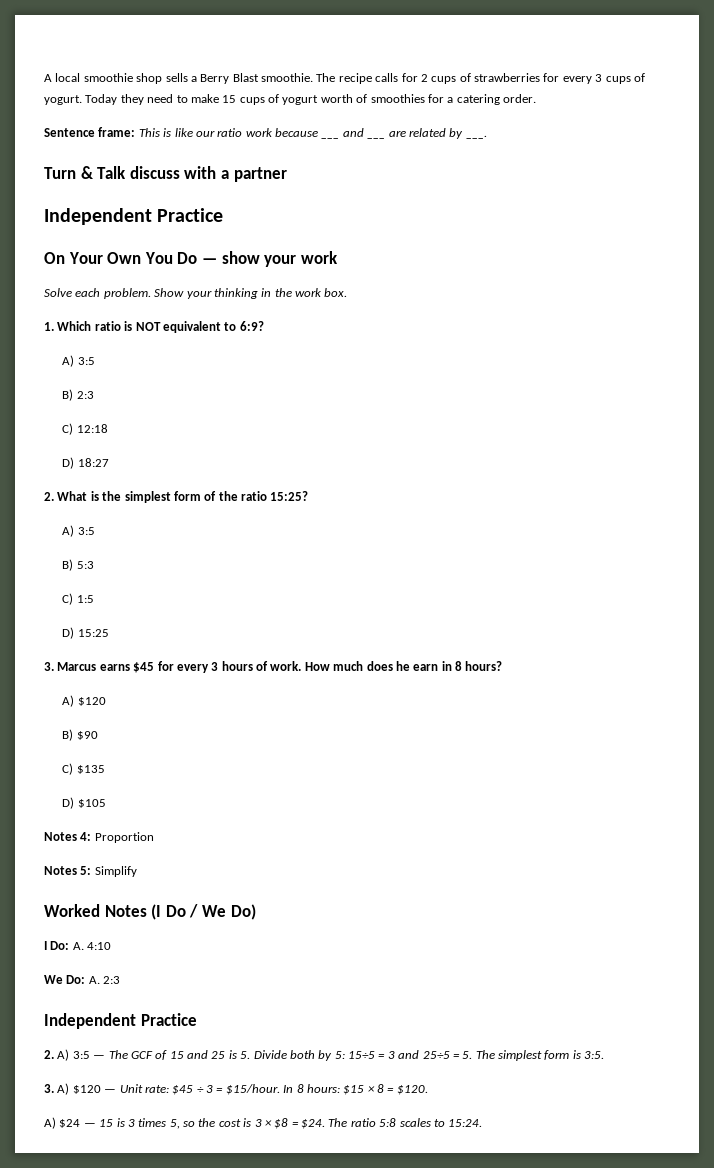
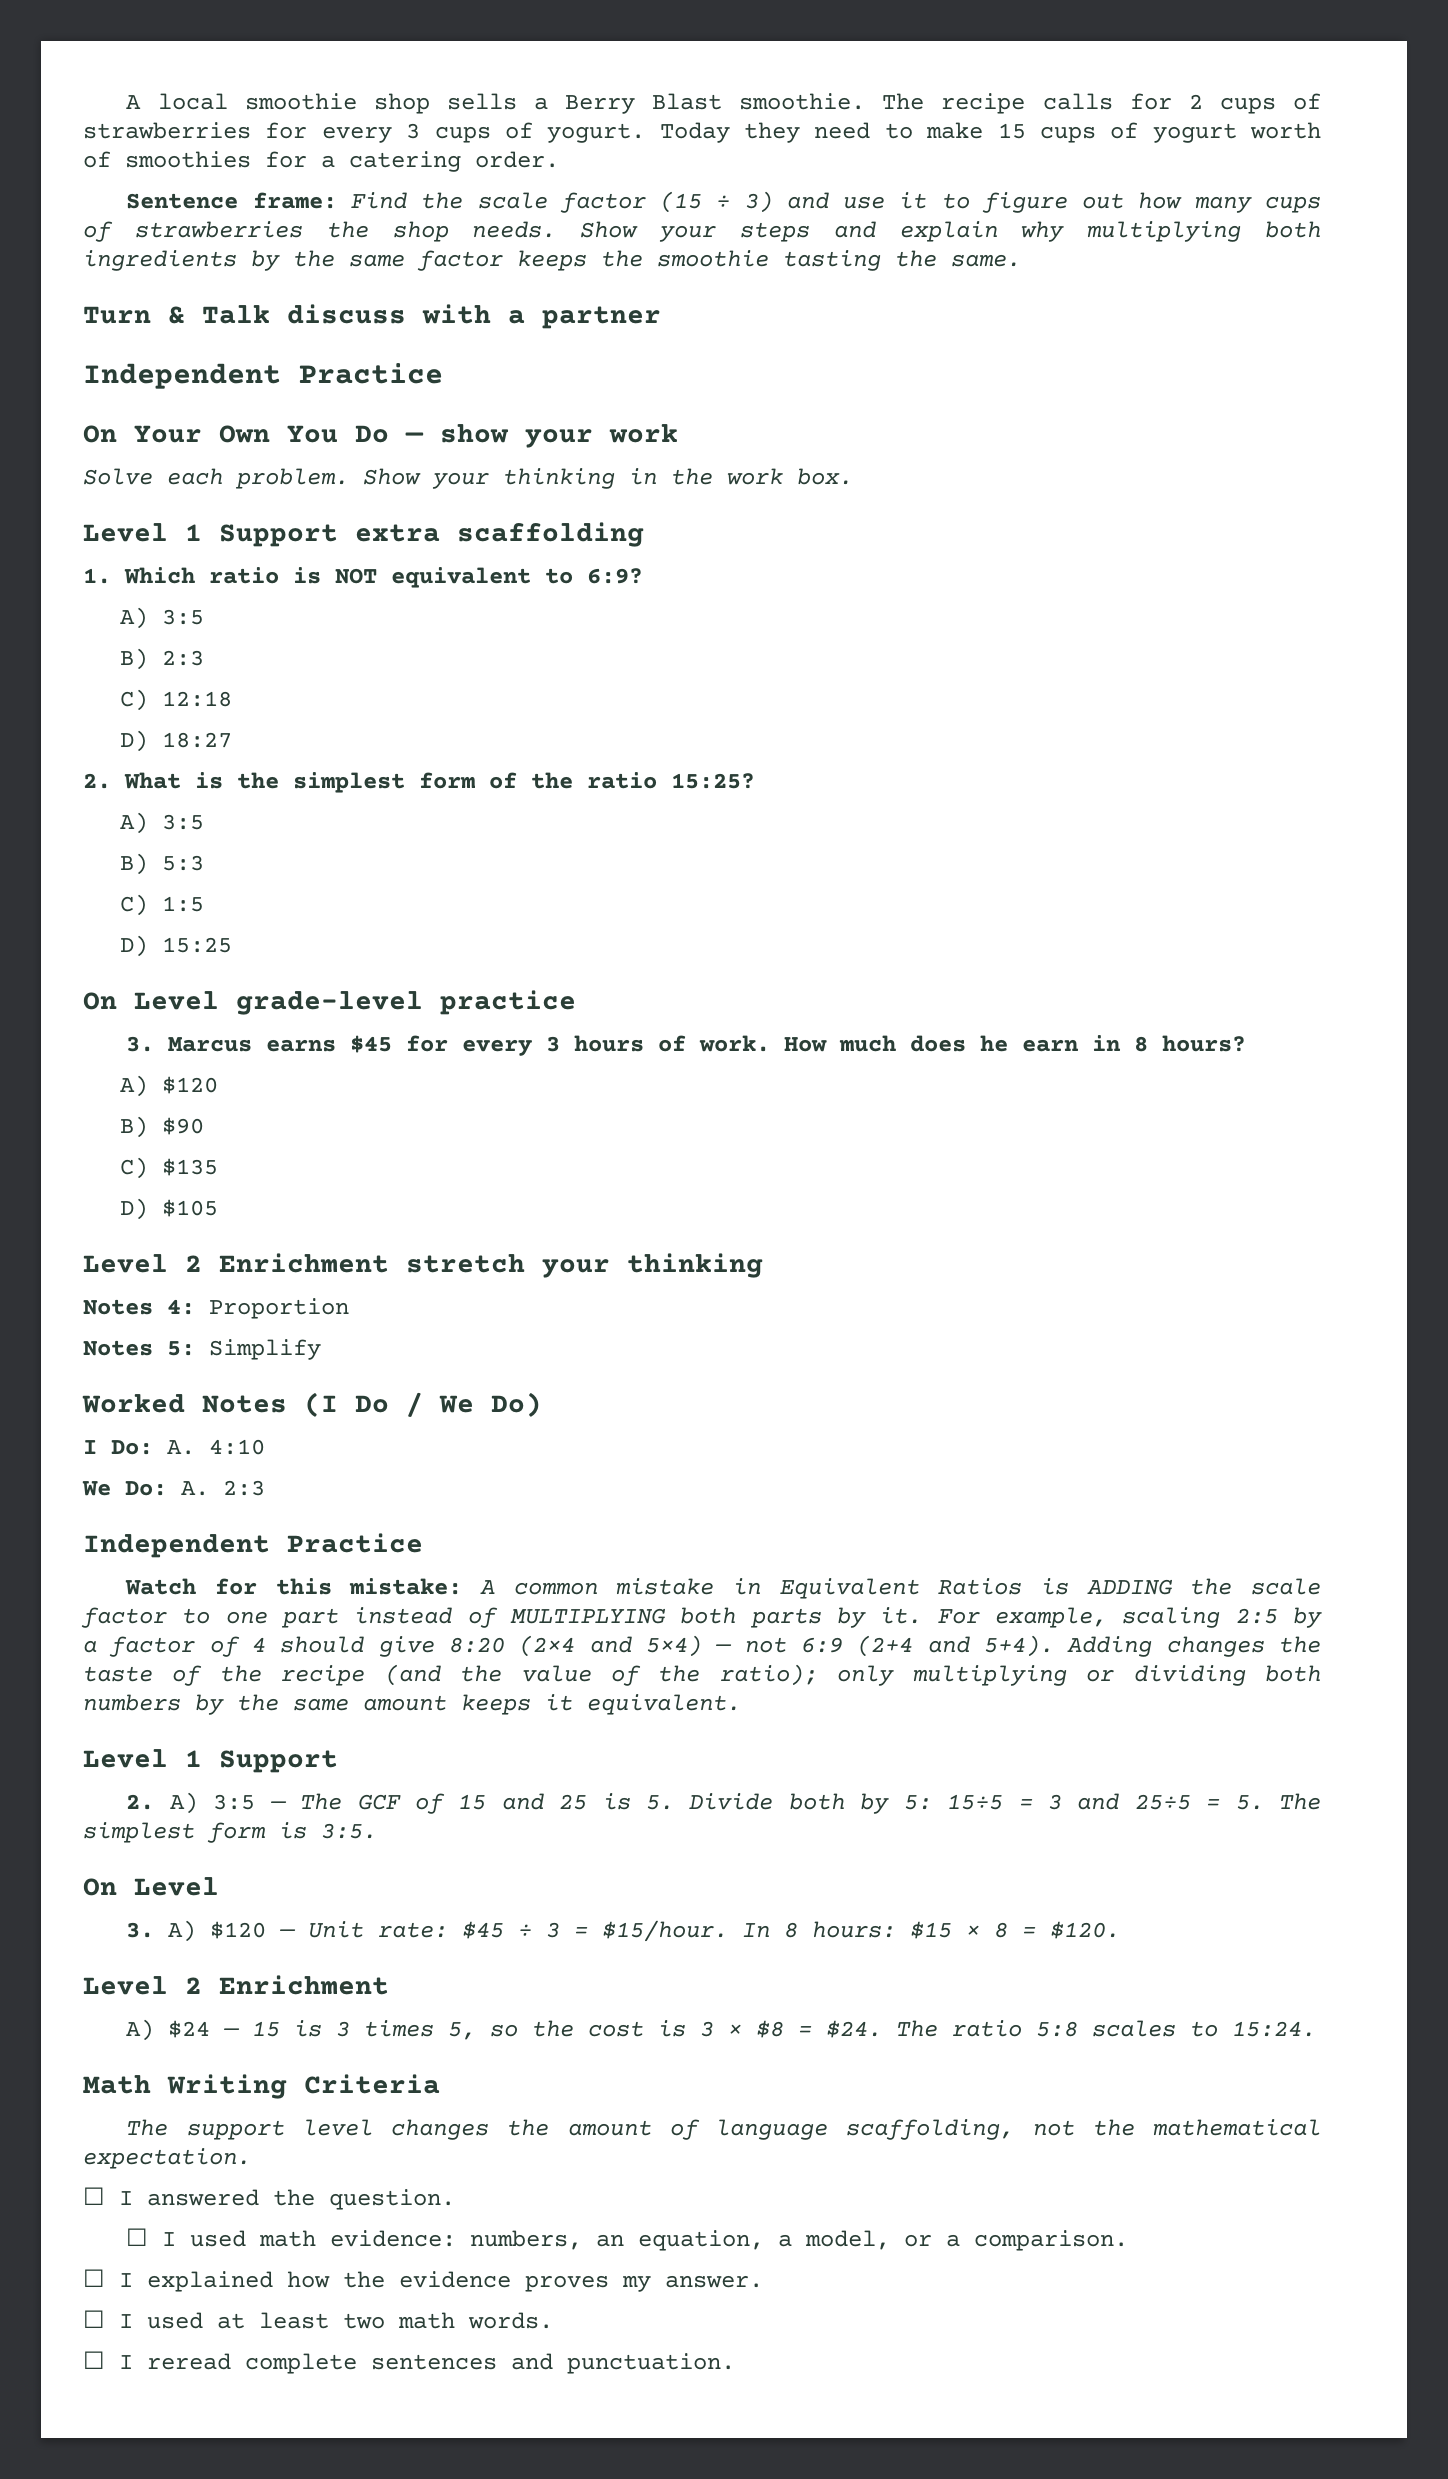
- Sentence frame: This is like our ratio work because ___ and ___ are related by ___.
+ Sentence frame: Find the scale factor (15 ÷ 3) and use it to figure out how many cups of strawberries the shop needs. Show your steps and explain why multiplying both ingredients by the same factor keeps the smoothie tasting the same.
+ Level 1 Support extra scaffolding
+ On Level grade-level practice
+ Level 2 Enrichment stretch your thinking
+ Watch for this mistake: A common mistake in Equivalent Ratios is ADDING the scale factor to one part instead of MULTIPLYING both parts by it. For example, scaling 2:5 by a factor of 4 should give 8:20 (2×4 and 5×4) — not 6:9 (2+4 and 5+4). Adding changes the taste of the recipe (and the value of the ratio); only multiplying or dividing both numbers by the same amount keeps it equivalent.
+ Level 1 Support
  2. A) 3:5 — The GCF of 15 and 25 is 5. Divide both by 5: 15÷5 = 3 and 25÷5 = 5. The simplest form is 3:5.
+ On Level
  In 8 hours: $15 × 8 = $120.
+ Level 2 Enrichment
+ Math Writing Criteria
+ The support level changes the amount of language scaffolding, not the mathematical expectation.
+ ☐ I answered the question.
+ ☐ I used math evidence: numbers, an equation, a model, or a comparison.
+ ☐ I explained how the evidence proves my answer.
+ ☐ I used at least two math words.
+ ☐ I reread complete sentences and punctuation.

